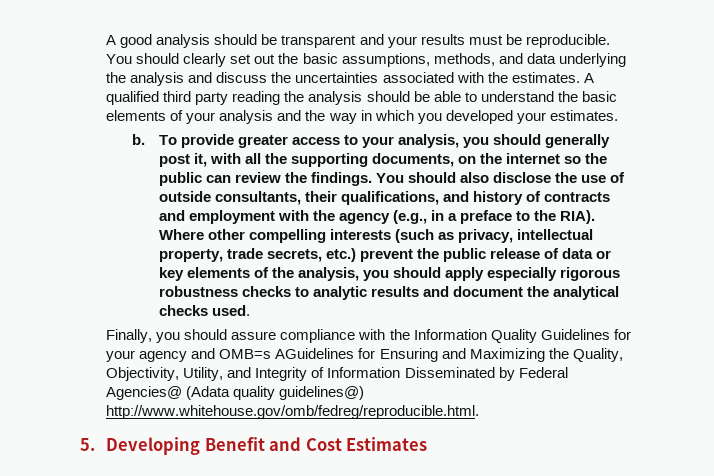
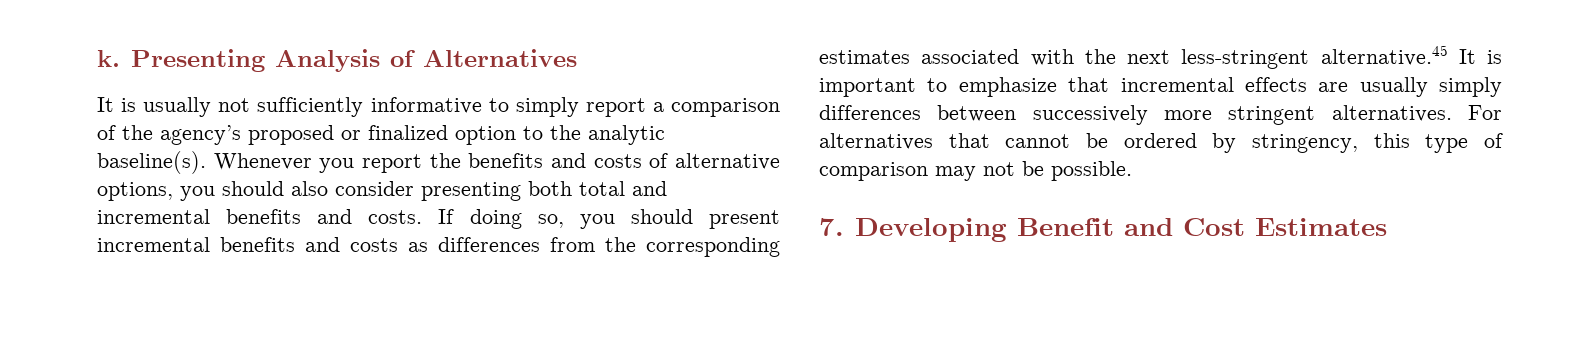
- A good analysis should be transparent and your results must be reproducible. You should clearly set out the basic assumptions, methods, and data underlying the analysis and discuss the uncertainties associated with the estimates. A qualified third party reading the analysis should be able to understand the basic elements of your analysis and the way in which you developed your estimates.
- b. To provide greater access to your analysis, you should generally post it, with all the supporting documents, on the internet so the public can review the findings. You should also disclose the use of outside consultants, their qualifications, and history of contracts and employment with the agency (e.g., in a preface to the RIA). Where other compelling interests (such as privacy, intellectual property, trade secrets, etc.) prevent the public release of data or key elements of the analysis, you should apply especially rigorous robustness checks to analytic results and document the analytical checks used.
- Finally, you should assure compliance with the Information Quality Guidelines for your agency and OMB=s AGuidelines for Ensuring and Maximizing the Quality, Objectivity, Utility, and Integrity of Information Disseminated by Federal Agencies@ (Adata quality guidelines@) http://www.whitehouse.gov/omb/fedreg/reproducible.html.
- 5. Developing Benefit and Cost Estimates
+ k. Presenting Analysis of Alternatives
+ It is usually not sufficiently informative to simply report a comparison of the agency’s proposed or finalized option to the analytic baseline(s). Whenever you report the benefits and costs of alternative options, you should also consider presenting both total and incremental benefits and costs. If doing so, you should present incremental benefits and costs as differences from the corresponding estimates associated with the next less-stringent alternative.45 It is important to emphasize that incremental effects are usually simply differences between successively more stringent alternatives. For alternatives that cannot be ordered by stringency, this type of comparison may not be possible.
+ 7. Developing Benefit and Cost Estimates

